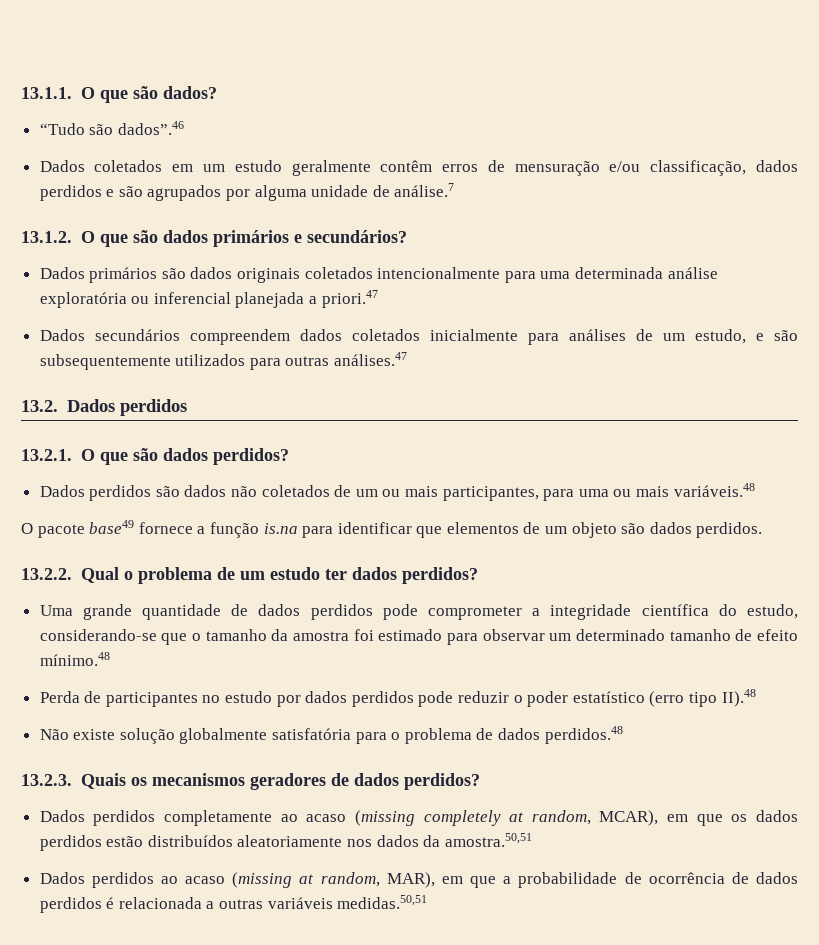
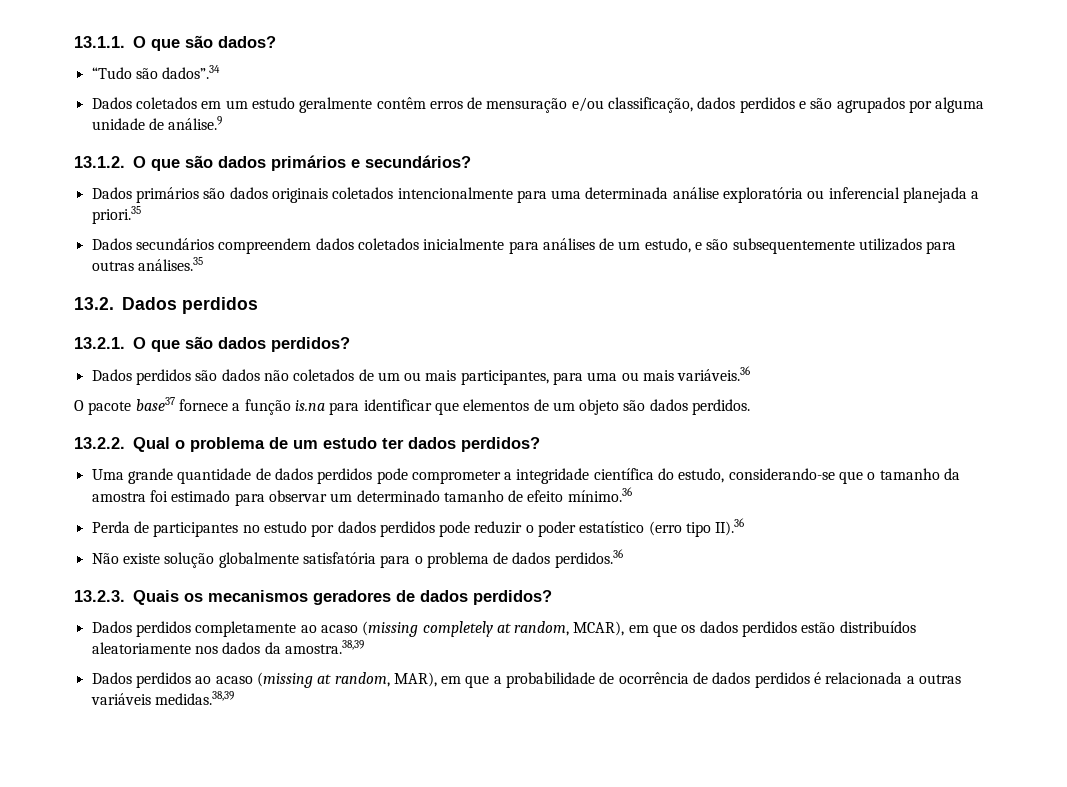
- “Tudo são dados”.46
+ “Tudo são dados”.34
- Dados coletados em um estudo geralmente contêm erros de mensuração e/ou classificação, dados perdidos e são agrupados por alguma unidade de análise.7
+ Dados coletados em um estudo geralmente contêm erros de mensuração e/ou classificação, dados perdidos e são agrupados por alguma unidade de análise.9
- Dados primários são dados originais coletados intencionalmente para uma determinada análise exploratória ou inferencial planejada a priori.47
+ Dados primários são dados originais coletados intencionalmente para uma determinada análise exploratória ou inferencial planejada a priori.35
- Dados secundários compreendem dados coletados inicialmente para análises de um estudo, e são subsequentemente utilizados para outras análises.47
+ Dados secundários compreendem dados coletados inicialmente para análises de um estudo, e são subsequentemente utilizados para outras análises.35
- Dados perdidos são dados não coletados de um ou mais participantes, para uma ou mais variáveis.48
+ Dados perdidos são dados não coletados de um ou mais participantes, para uma ou mais variáveis.36
- O pacote base49 fornece a função is.na para identificar que elementos de um objeto são dados perdidos.
+ O pacote base37 fornece a função is.na para identificar que elementos de um objeto são dados perdidos.
- Uma grande quantidade de dados perdidos pode comprometer a integridade científica do estudo, considerando-se que o tamanho da amostra foi estimado para observar um determinado tamanho de efeito mínimo.48
+ Uma grande quantidade de dados perdidos pode comprometer a integridade científica do estudo, considerando-se que o tamanho da amostra foi estimado para observar um determinado tamanho de efeito mínimo.36
- Perda de participantes no estudo por dados perdidos pode reduzir o poder estatístico (erro tipo II).48
+ Perda de participantes no estudo por dados perdidos pode reduzir o poder estatístico (erro tipo II).36
- Não existe solução globalmente satisfatória para o problema de dados perdidos.48
+ Não existe solução globalmente satisfatória para o problema de dados perdidos.36
- Dados perdidos completamente ao acaso (missing completely at random, MCAR), em que os dados perdidos estão distribuídos aleatoriamente nos dados da amostra.50,51
+ Dados perdidos completamente ao acaso (missing completely at random, MCAR), em que os dados perdidos estão distribuídos aleatoriamente nos dados da amostra.38,39
- Dados perdidos ao acaso (missing at random, MAR), em que a probabilidade de ocorrência de dados perdidos é relacionada a outras variáveis medidas.50,51
+ Dados perdidos ao acaso (missing at random, MAR), em que a probabilidade de ocorrência de dados perdidos é relacionada a outras variáveis medidas.38,39

